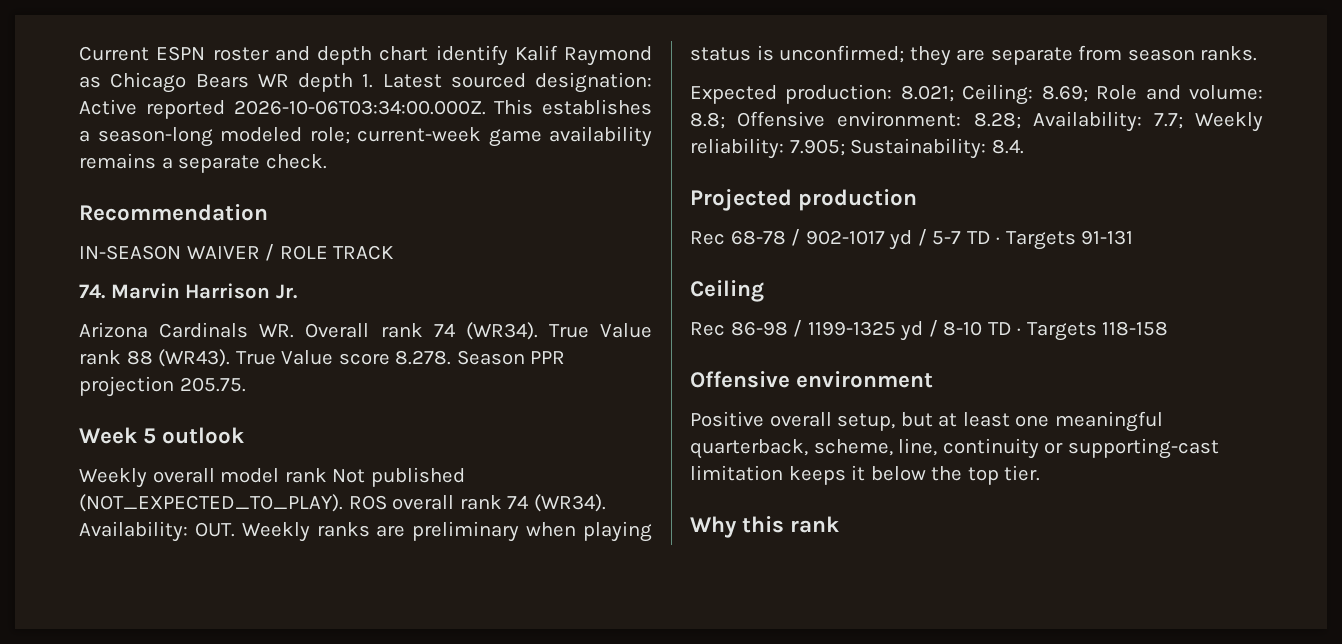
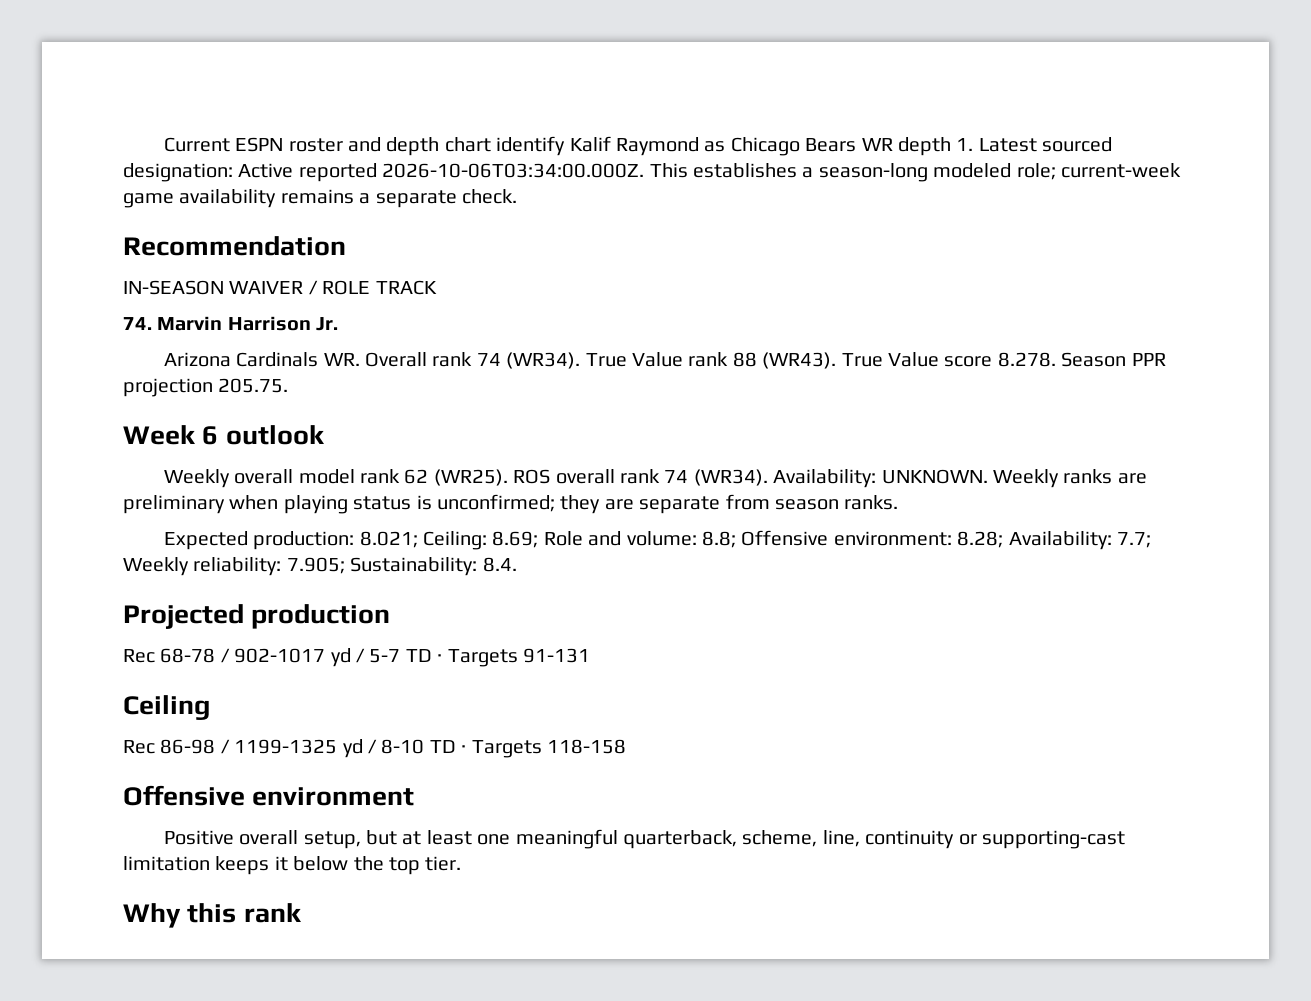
- Week 5 outlook
+ Week 6 outlook
- Weekly overall model rank Not published (NOT_EXPECTED_TO_PLAY).
+ Weekly overall model rank 62 (WR25).
- Availability: OUT. Weekly ranks are preliminary when playing status is unconfirmed; they are separate from season ranks.
+ Availability: UNKNOWN. Weekly ranks are preliminary when playing status is unconfirmed; they are separate from season ranks.

